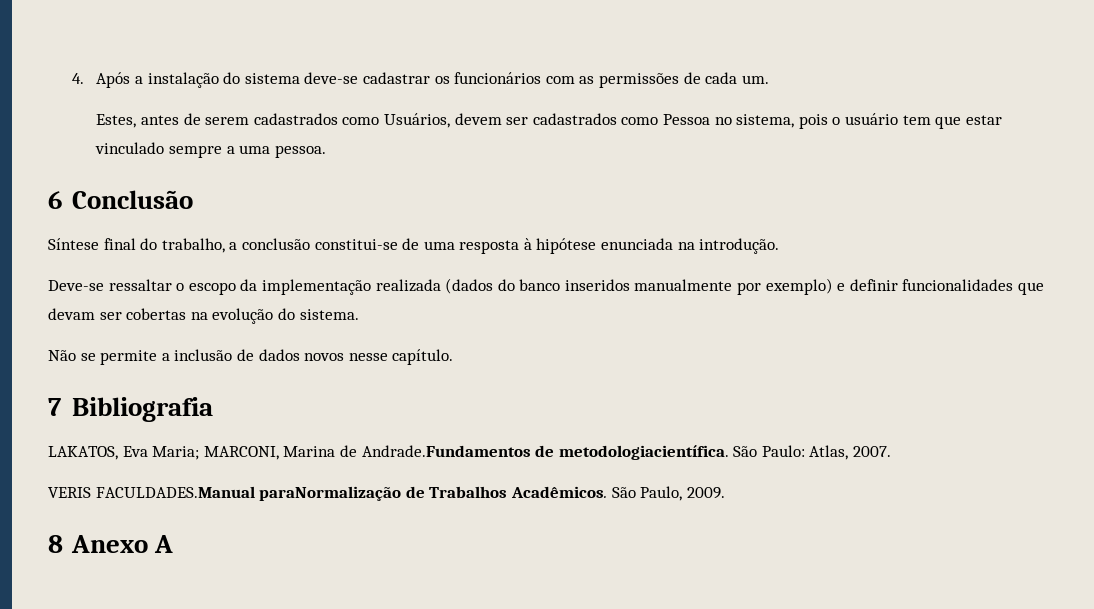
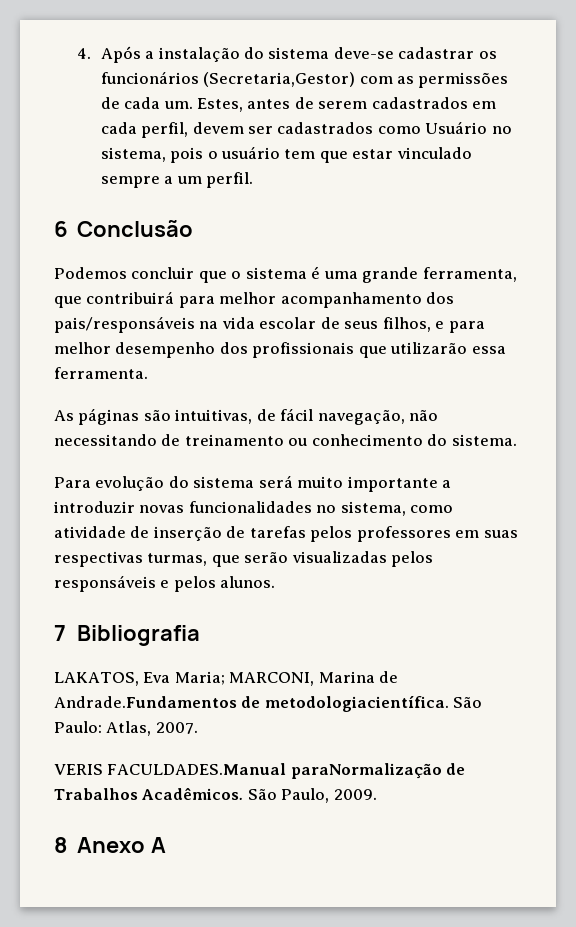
- 4. Após a instalação do sistema deve-se cadastrar os funcionários com as permissões de cada um.
- Estes, antes de serem cadastrados como Usuários, devem ser cadastrados como Pessoa no sistema, pois o usuário tem que estar vinculado sempre a uma pessoa.
+ 4. Após a instalação do sistema deve-se cadastrar os funcionários (Secretaria,Gestor) com as permissões de cada um. Estes, antes de serem cadastrados em cada perfil, devem ser cadastrados como Usuário no sistema, pois o usuário tem que estar vinculado sempre a um perfil.
- Síntese final do trabalho, a conclusão constitui-se de uma resposta à hipótese enunciada na introdução.
- Deve-se ressaltar o escopo da implementação realizada (dados do banco inseridos manualmente por exemplo) e definir funcionalidades que devam ser cobertas na evolução do sistema.
- Não se permite a inclusão de dados novos nesse capítulo.
+ Podemos concluir que o sistema é uma grande ferramenta, que contribuirá para melhor acompanhamento dos pais/responsáveis na vida escolar de seus filhos, e para melhor desempenho dos profissionais que utilizarão essa ferramenta.
+ As páginas são intuitivas, de fácil navegação, não necessitando de treinamento ou conhecimento do sistema.
+ Para evolução do sistema será muito importante a introduzir novas funcionalidades no sistema, como atividade de inserção de tarefas pelos professores em suas respectivas turmas, que serão visualizadas pelos responsáveis e pelos alunos.

